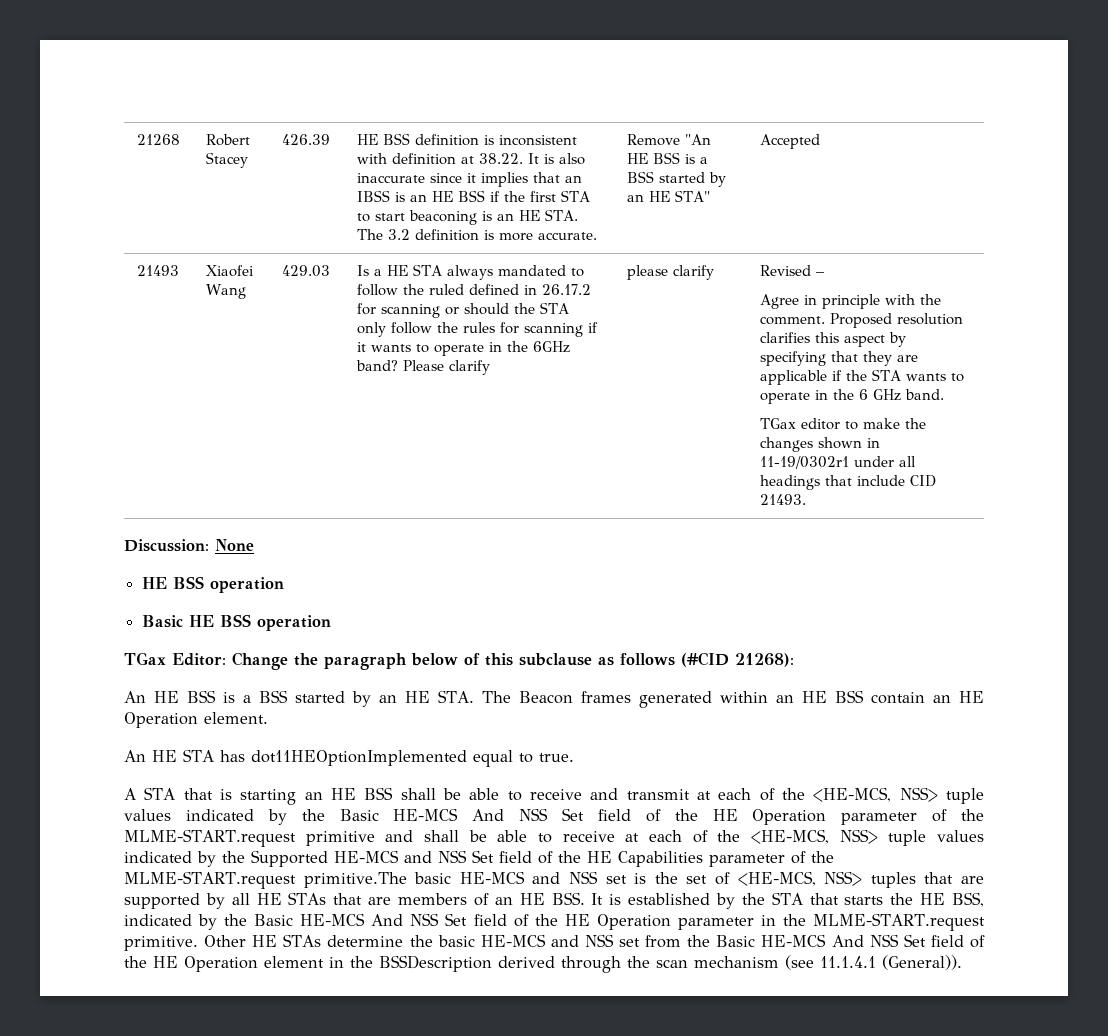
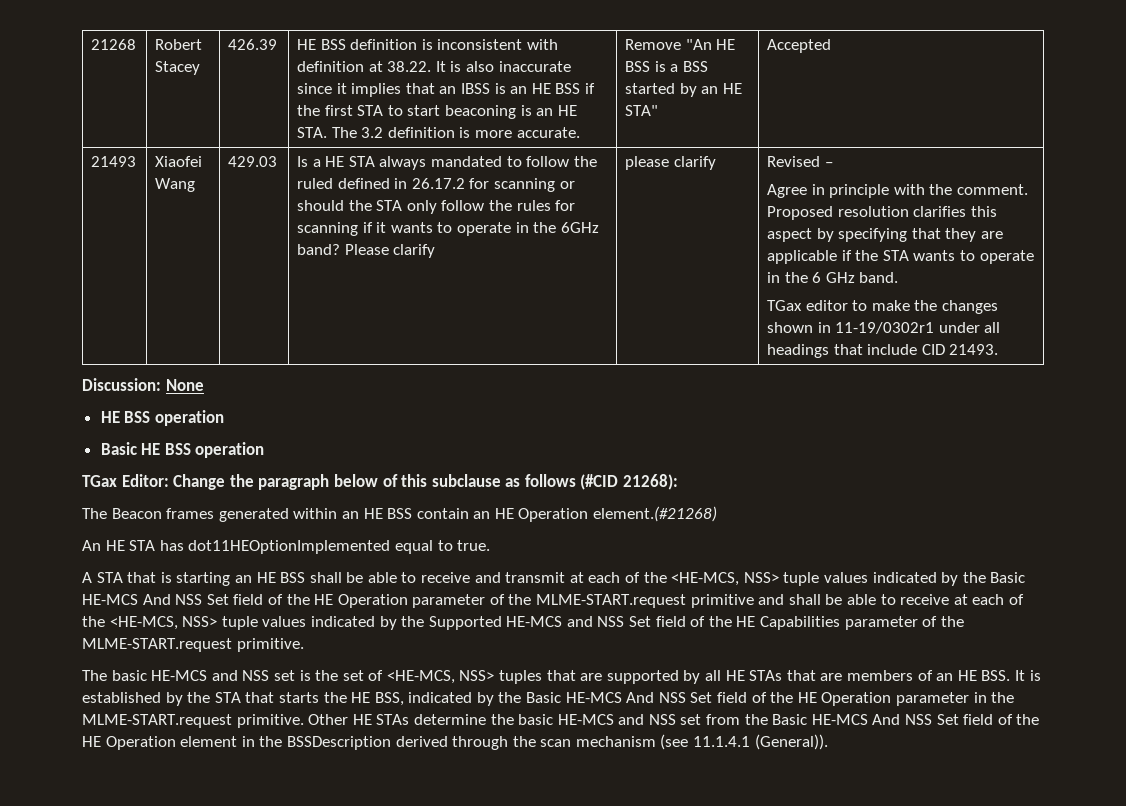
- An HE BSS is a BSS started by an HE STA. The Beacon frames generated within an HE BSS contain an HE Operation element.
+ The Beacon frames generated within an HE BSS contain an HE Operation element.(#21268)
- A STA that is starting an HE BSS shall be able to receive and transmit at each of the <HE-MCS, NSS> tuple values indicated by the Basic HE-MCS And NSS Set field of the HE Operation parameter of the MLME-START.request primitive and shall be able to receive at each of the <HE-MCS, NSS> tuple values indicated by the Supported HE-MCS and NSS Set field of the HE Capabilities parameter of the MLME-START.request primitive.The basic HE-MCS and NSS set is the set of <HE-MCS, NSS> tuples that are supported by all HE STAs that are members of an HE BSS. It is established by the STA that starts the HE BSS, indicated by the Basic HE-MCS And NSS Set field of the HE Operation parameter in the MLME-START.request primitive.
+ A STA that is starting an HE BSS shall be able to receive and transmit at each of the <HE-MCS, NSS> tuple values indicated by the Basic HE-MCS And NSS Set field of the HE Operation parameter of the MLME-START.request primitive and shall be able to receive at each of the <HE-MCS, NSS> tuple values indicated by the Supported HE-MCS and NSS Set field of the HE Capabilities parameter of the MLME-START.request primitive.
+ The basic HE-MCS and NSS set is the set of <HE-MCS, NSS> tuples that are supported by all HE STAs that are members of an HE BSS. It is established by the STA that starts the HE BSS, indicated by the Basic HE-MCS And NSS Set field of the HE Operation parameter in the MLME-START.request primitive.

